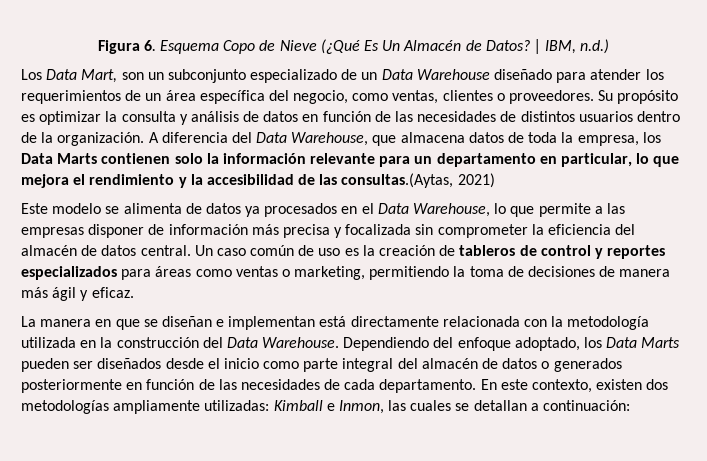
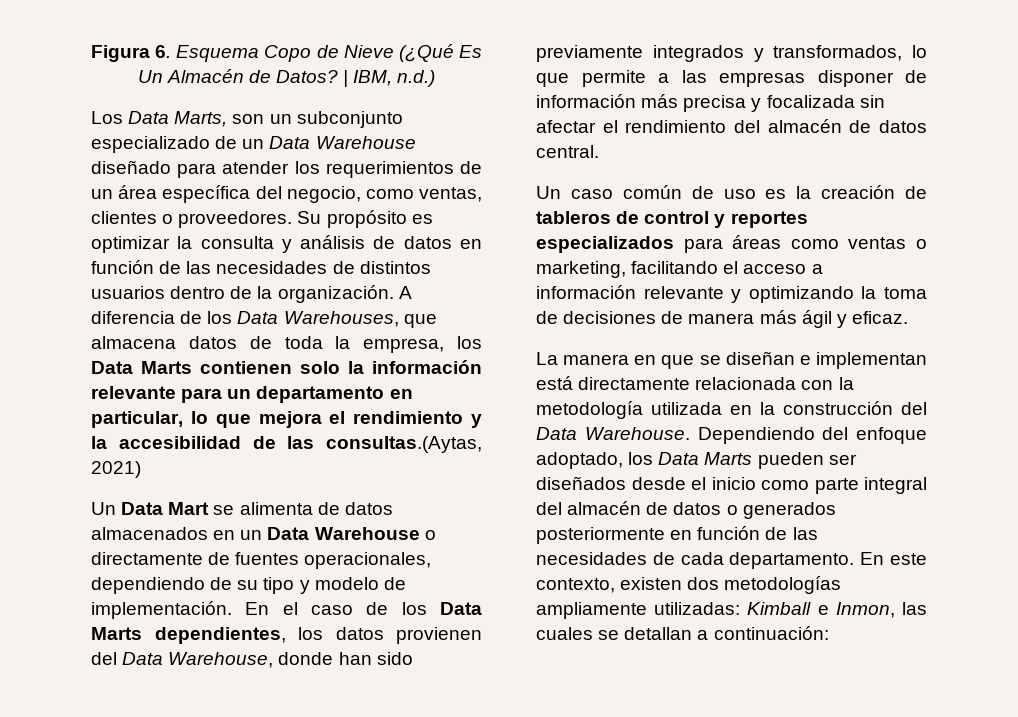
- Los Data Mart, son un subconjunto especializado de un Data Warehouse diseñado para atender los requerimientos de un área específica del negocio, como ventas, clientes o proveedores.
+ Los Data Marts, son un subconjunto especializado de un Data Warehouse diseñado para atender los requerimientos de un área específica del negocio, como ventas, clientes o proveedores.
- A diferencia del Data Warehouse, que almacena datos de toda la empresa, los Data Marts contienen solo la información relevante para un departamento en particular, lo que mejora el rendimiento y la accesibilidad de las consultas.(Aytas, 2021)
+ A diferencia de los Data Warehouses, que almacena datos de toda la empresa, los Data Marts contienen solo la información relevante para un departamento en particular, lo que mejora el rendimiento y la accesibilidad de las consultas.(Aytas, 2021)
- Este modelo se alimenta de datos ya procesados en el Data Warehouse, lo que permite a las empresas disponer de información más precisa y focalizada sin comprometer la eficiencia del almacén de datos central. Un caso común de uso es la creación de tableros de control y reportes especializados para áreas como ventas o marketing, permitiendo la toma de decisiones de manera más ágil y eficaz.
+ Un Data Mart se alimenta de datos almacenados en un Data Warehouse o directamente de fuentes operacionales, dependiendo de su tipo y modelo de implementación. En el caso de los Data Marts dependientes, los datos provienen del Data Warehouse, donde han sido previamente integrados y transformados, lo que permite a las empresas disponer de información más precisa y focalizada sin afectar el rendimiento del almacén de datos central.
+ Un caso común de uso es la creación de tableros de control y reportes especializados para áreas como ventas o marketing, facilitando el acceso a información relevante y optimizando la toma de decisiones de manera más ágil y eficaz.

